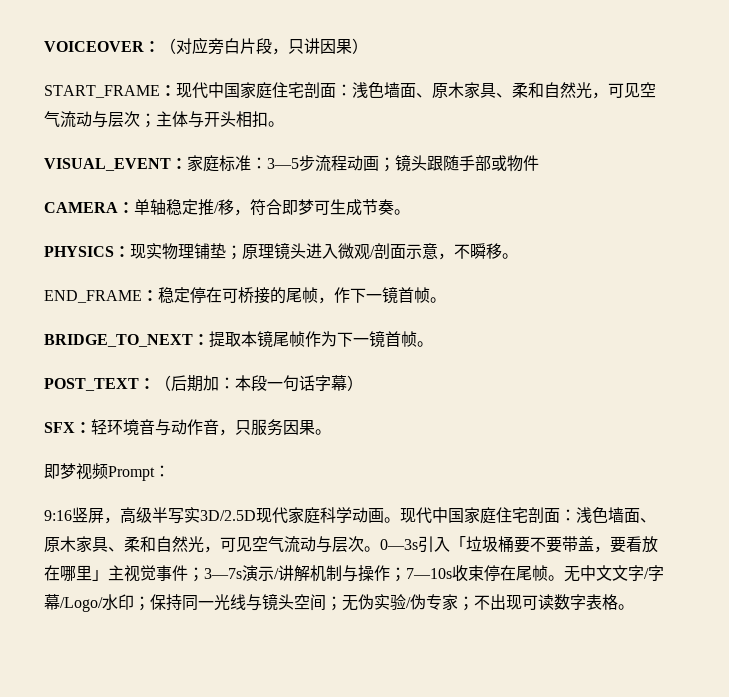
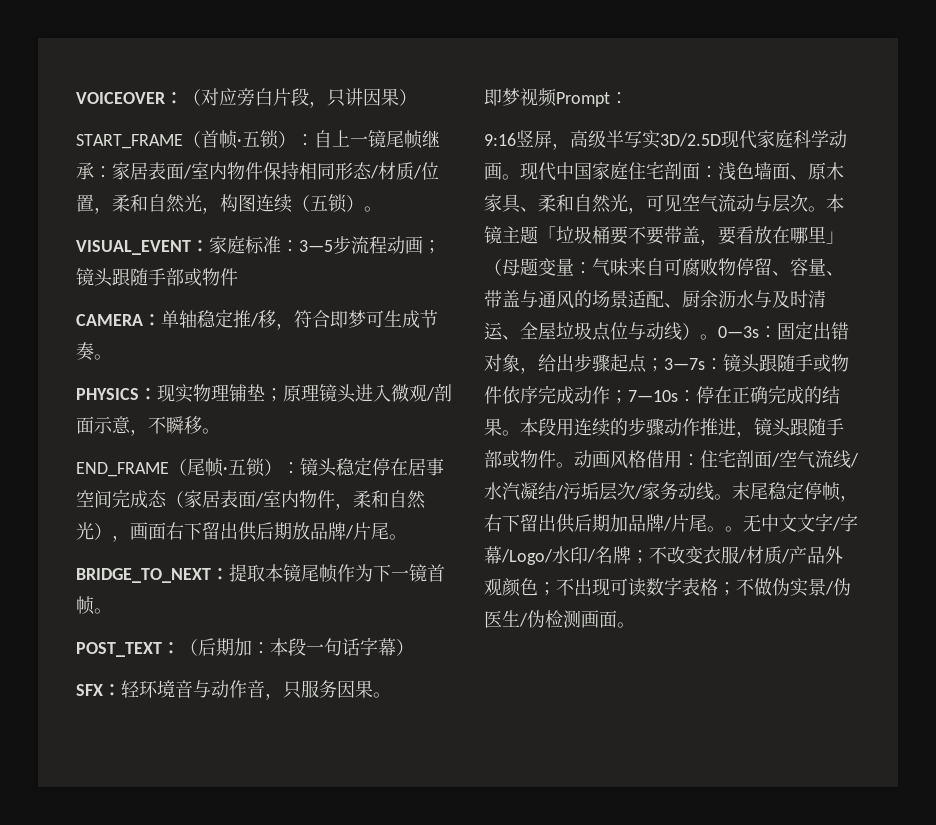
- START_FRAME：现代中国家庭住宅剖面：浅色墙面、原木家具、柔和自然光，可见空气流动与层次；主体与开头相扣。
+ START_FRAME（首帧·五锁）：自上一镜尾帧继承：家居表面/室内物件保持相同形态/材质/位置，柔和自然光，构图连续（五锁）。
- END_FRAME：稳定停在可桥接的尾帧，作下一镜首帧。
+ END_FRAME（尾帧·五锁）：镜头稳定停在居事空间完成态（家居表面/室内物件，柔和自然光），画面右下留出供后期放品牌/片尾。
- 0—3s引入「垃圾桶要不要带盖，要看放在哪里」主视觉事件；3—7s演示/讲解机制与操作；7—10s收束停在尾帧。
+ 本镜主题「垃圾桶要不要带盖，要看放在哪里」（母题变量：气味来自可腐败物停留、容量、带盖与通风的场景适配、厨余沥水与及时清运、全屋垃圾点位与动线）。0—3s：固定出错对象，给出步骤起点；3—7s：镜头跟随手或物件依序完成动作；7—10s：停在正确完成的结果。本段用连续的步骤动作推进，镜头跟随手部或物件。动画风格借用：住宅剖面/空气流线/水汽凝结/污垢层次/家务动线。末尾稳定停帧，右下留出供后期加品牌/片尾。。
- 无中文文字/字幕/Logo/水印；保持同一光线与镜头空间；无伪实验/伪专家；不出现可读数字表格。
+ 无中文文字/字幕/Logo/水印/名牌；不改变衣服/材质/产品外观颜色；不出现可读数字表格；不做伪实景/伪医生/伪检测画面。

